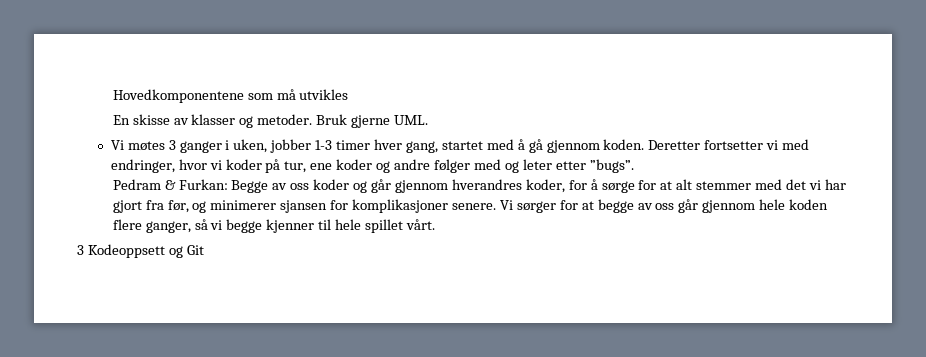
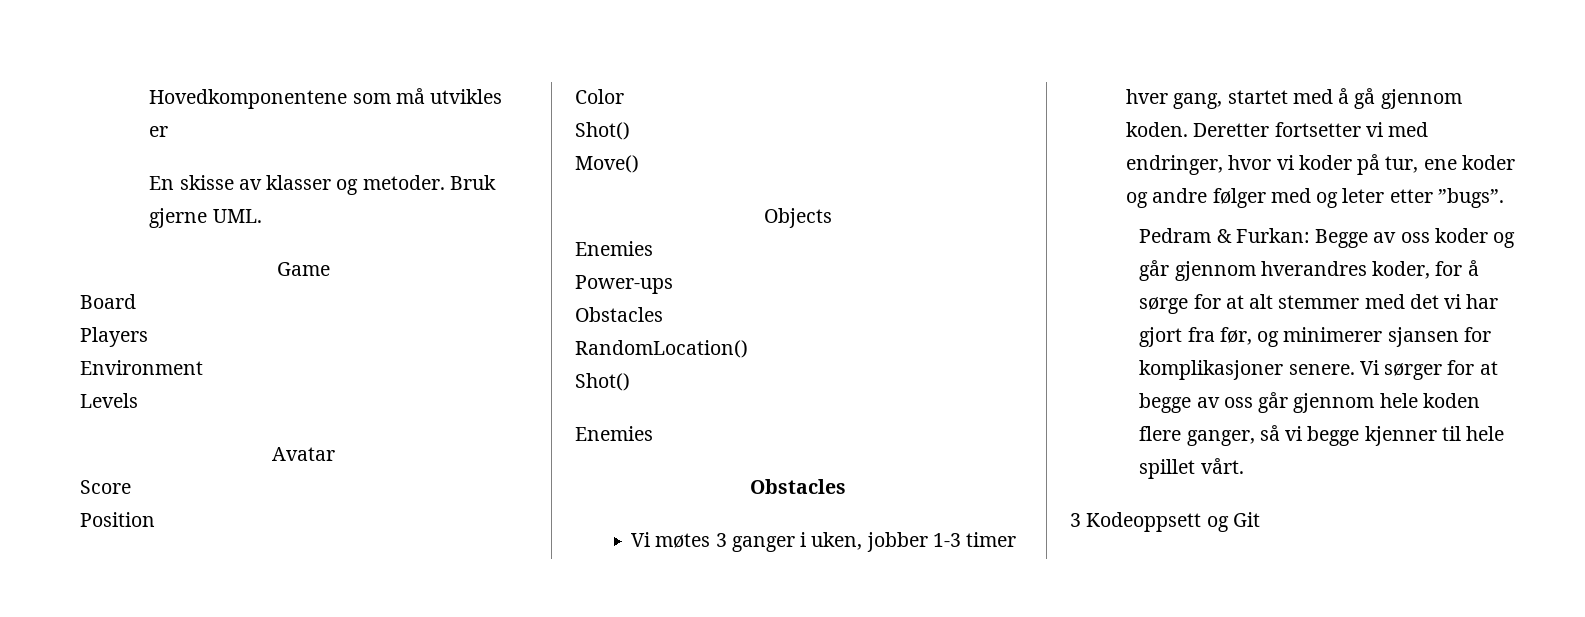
- Hovedkomponentene som må utvikles
+ Hovedkomponentene som må utvikles er
+ Game
+ Board
+ Players
+ Environment
+ Levels
+ Avatar
+ Score
+ Position
+ Color
+ Shot()
+ Move()
+ Objects
+ Enemies
+ Power-ups
+ Obstacles
+ RandomLocation()
+ Shot()
+ Enemies
+ Obstacles

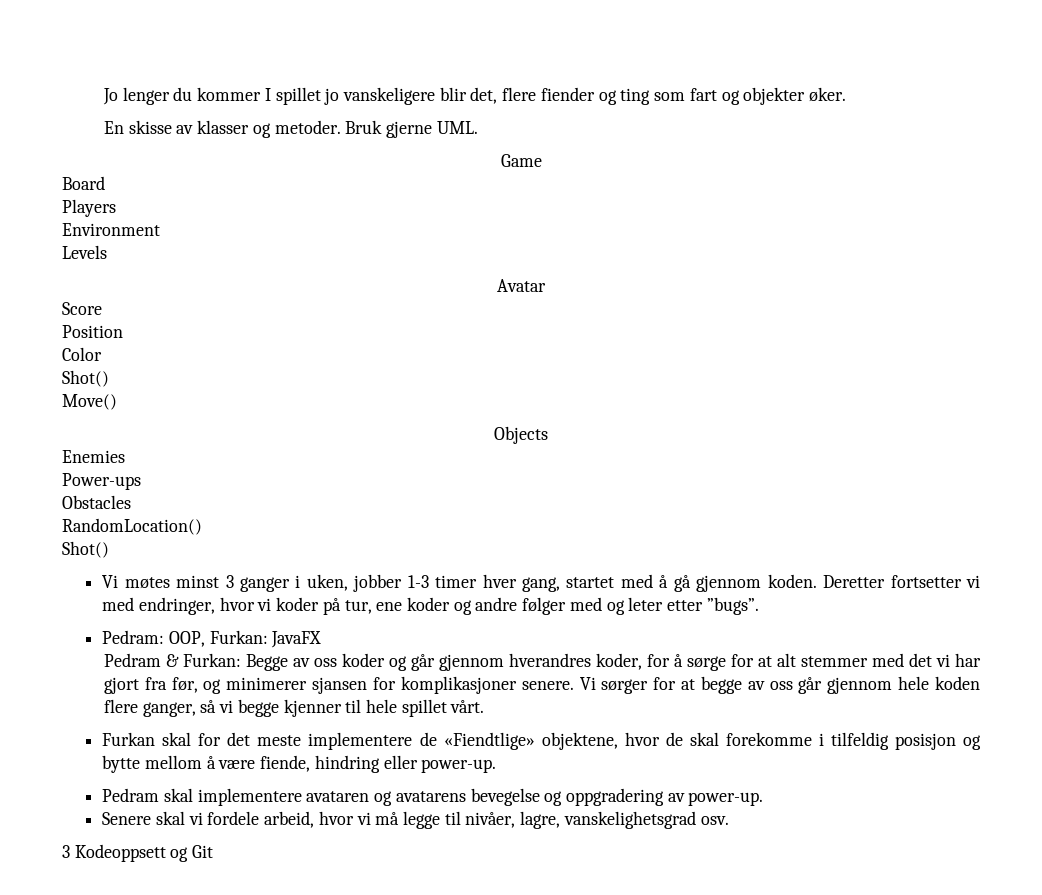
- Hovedkomponentene som må utvikles er
+ Jo lenger du kommer I spillet jo vanskeligere blir det, flere fiender og ting som fart og objekter øker.
  RandomLocation()
  Shot()
- Enemies
- Obstacles
- Vi møtes 3 ganger i uken, jobber 1-3 timer hver gang, startet med å gå gjennom koden.
+ Vi møtes minst 3 ganger i uken, jobber 1-3 timer hver gang, startet med å gå gjennom koden.
+ Pedram: OOP, Furkan: JavaFX
+ Furkan skal for det meste implementere de «Fiendtlige» objektene, hvor de skal forekomme i tilfeldig posisjon og bytte mellom å være fiende, hindring eller power-up.
+ Pedram skal implementere avataren og avatarens bevegelse og oppgradering av power-up.
+ Senere skal vi fordele arbeid, hvor vi må legge til nivåer, lagre, vanskelighetsgrad osv.

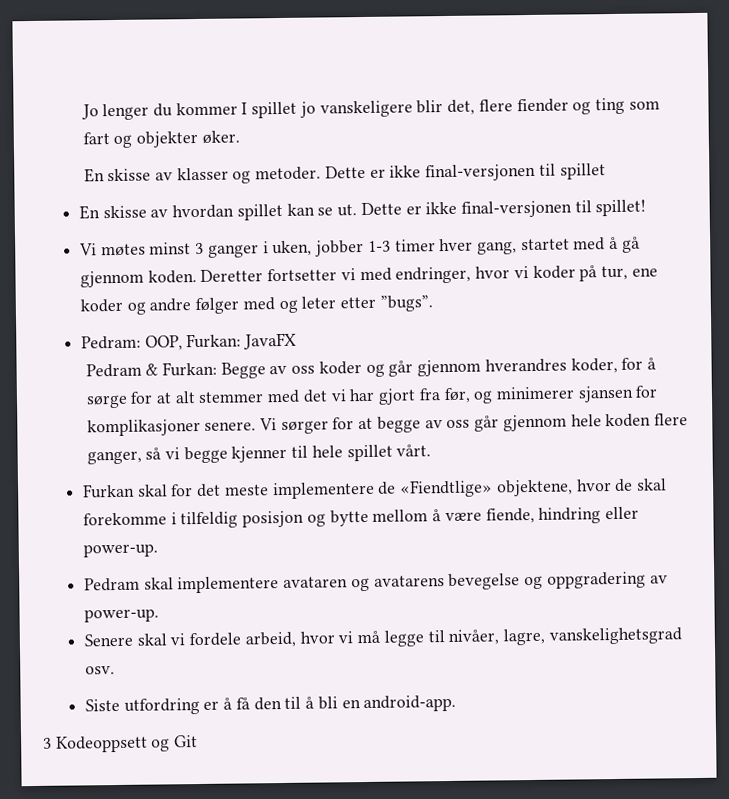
- Bruk gjerne UML.
- Game
- Board
- Players
- Environment
- Levels
- Avatar
- Score
- Position
- Color
- Shot()
- Move()
- Objects
- Enemies
- Power-ups
- Obstacles
- RandomLocation()
- Shot()
+ Dette er ikke final-versjonen til spillet
+ En skisse av hvordan spillet kan se ut. Dette er ikke final-versjonen til spillet!
+ Siste utfordring er å få den til å bli en android-app.

